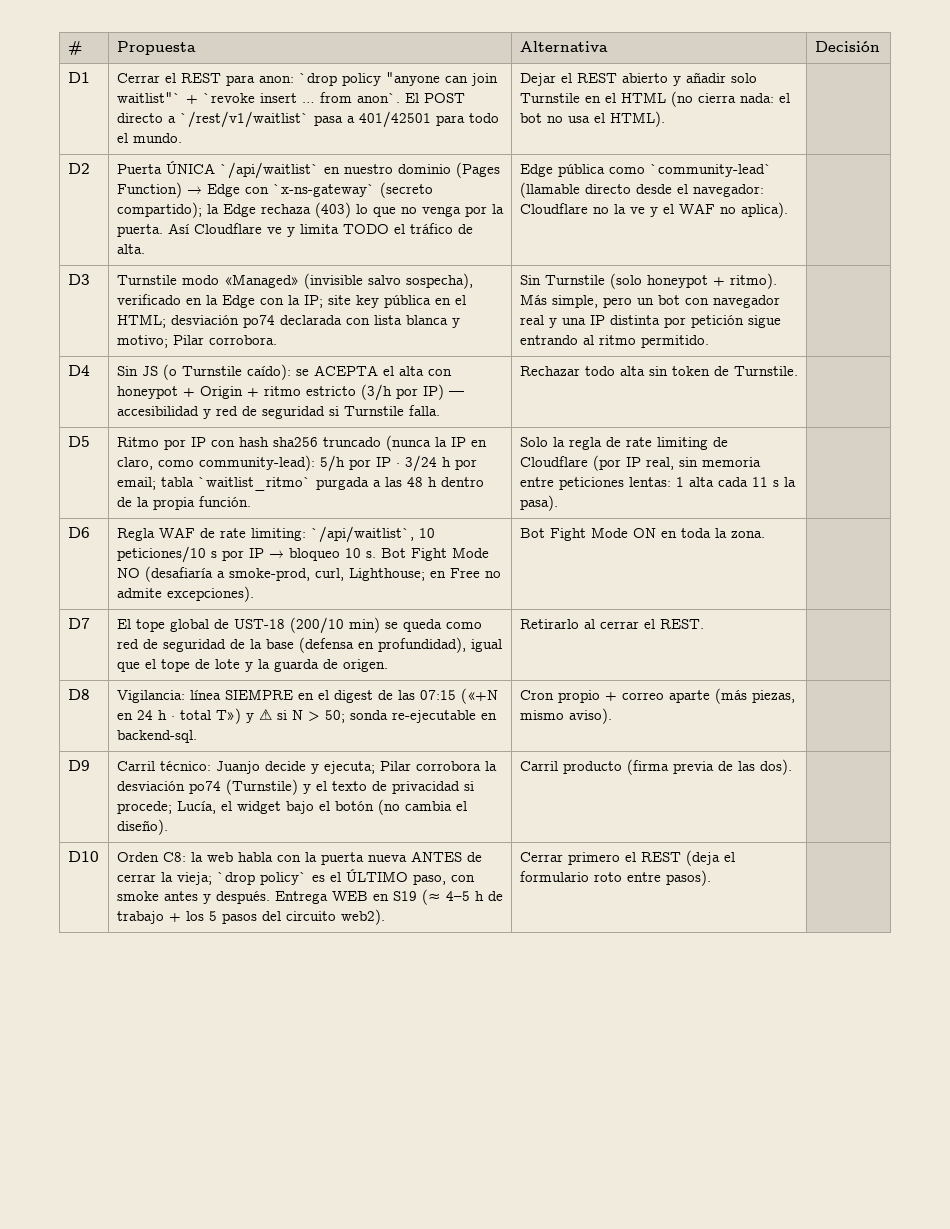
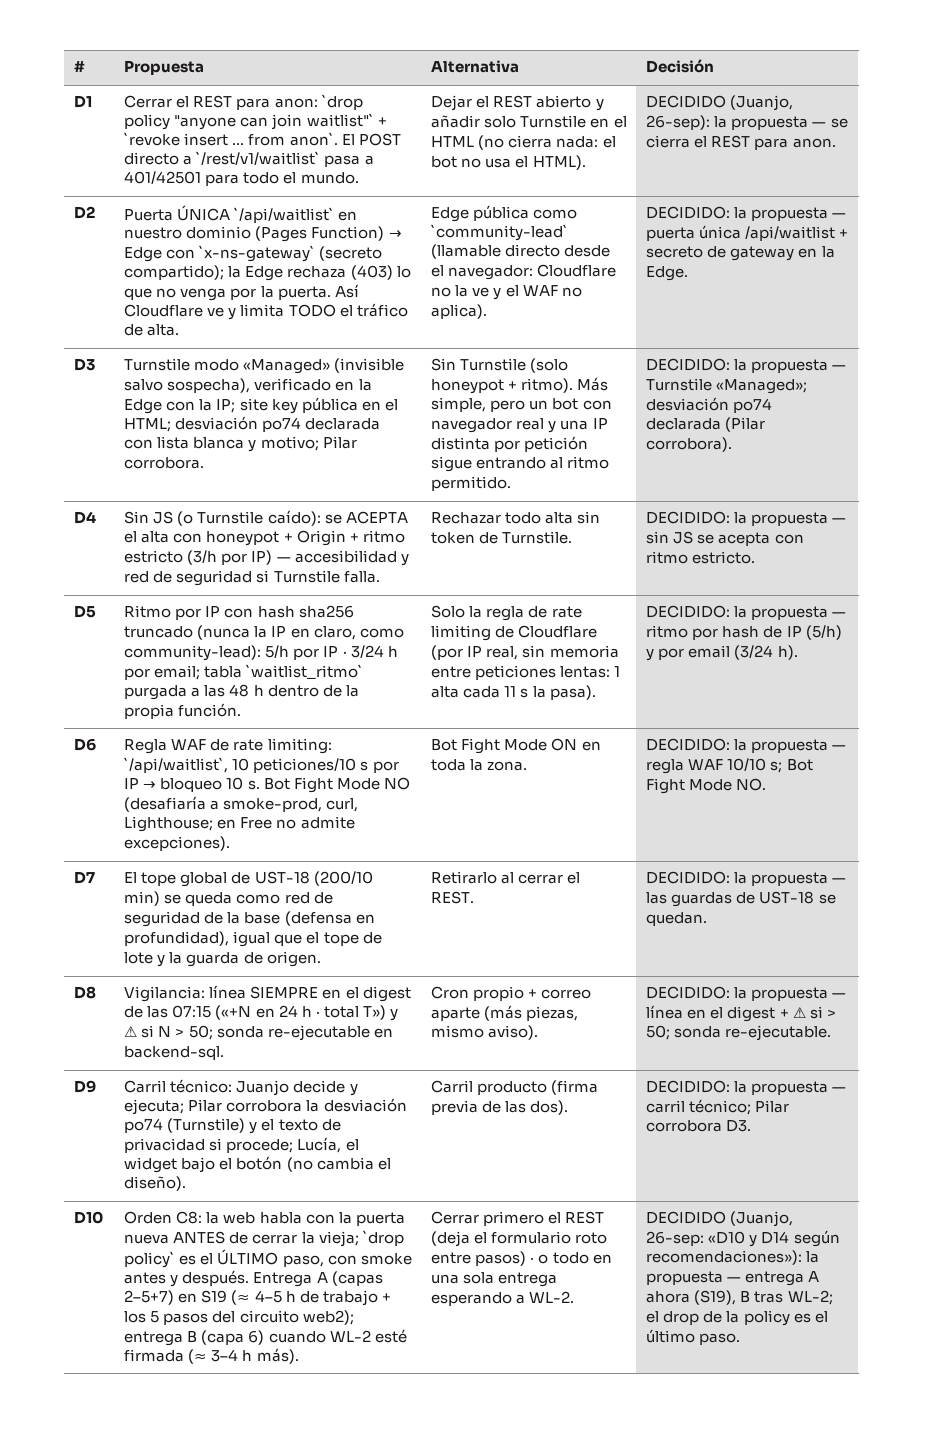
+ DECIDIDO (Juanjo, 26-sep): la propuesta — se cierra el REST para anon.
+ DECIDIDO: la propuesta — puerta única /api/waitlist + secreto de gateway en la Edge.
+ DECIDIDO: la propuesta — Turnstile «Managed»; desviación po74 declarada (Pilar corrobora).
+ DECIDIDO: la propuesta — sin JS se acepta con ritmo estricto.
+ DECIDIDO: la propuesta — ritmo por hash de IP (5/h) y por email (3/24 h).
+ DECIDIDO: la propuesta — regla WAF 10/10 s; Bot Fight Mode NO.
+ DECIDIDO: la propuesta — las guardas de UST-18 se quedan.
+ DECIDIDO: la propuesta — línea en el digest + ⚠ si > 50; sonda re-ejecutable.
+ DECIDIDO: la propuesta — carril técnico; Pilar corrobora D3.
- Entrega WEB en S19 (≈ 4–5 h de trabajo + los 5 pasos del circuito web2).
+ Entrega A (capas 2–5+7) en S19 (≈ 4–5 h de trabajo + los 5 pasos del circuito web2); entrega B (capa 6) cuando WL-2 esté firmada (≈ 3–4 h más).
- Cerrar primero el REST (deja el formulario roto entre pasos).
+ Cerrar primero el REST (deja el formulario roto entre pasos) · o todo en una sola entrega esperando a WL-2. | DECIDIDO (Juanjo, 26-sep: «D10 y D14 según recomendaciones»): la propuesta — entrega A ahora (S19), B tras WL-2; el drop de la policy es el último paso.

